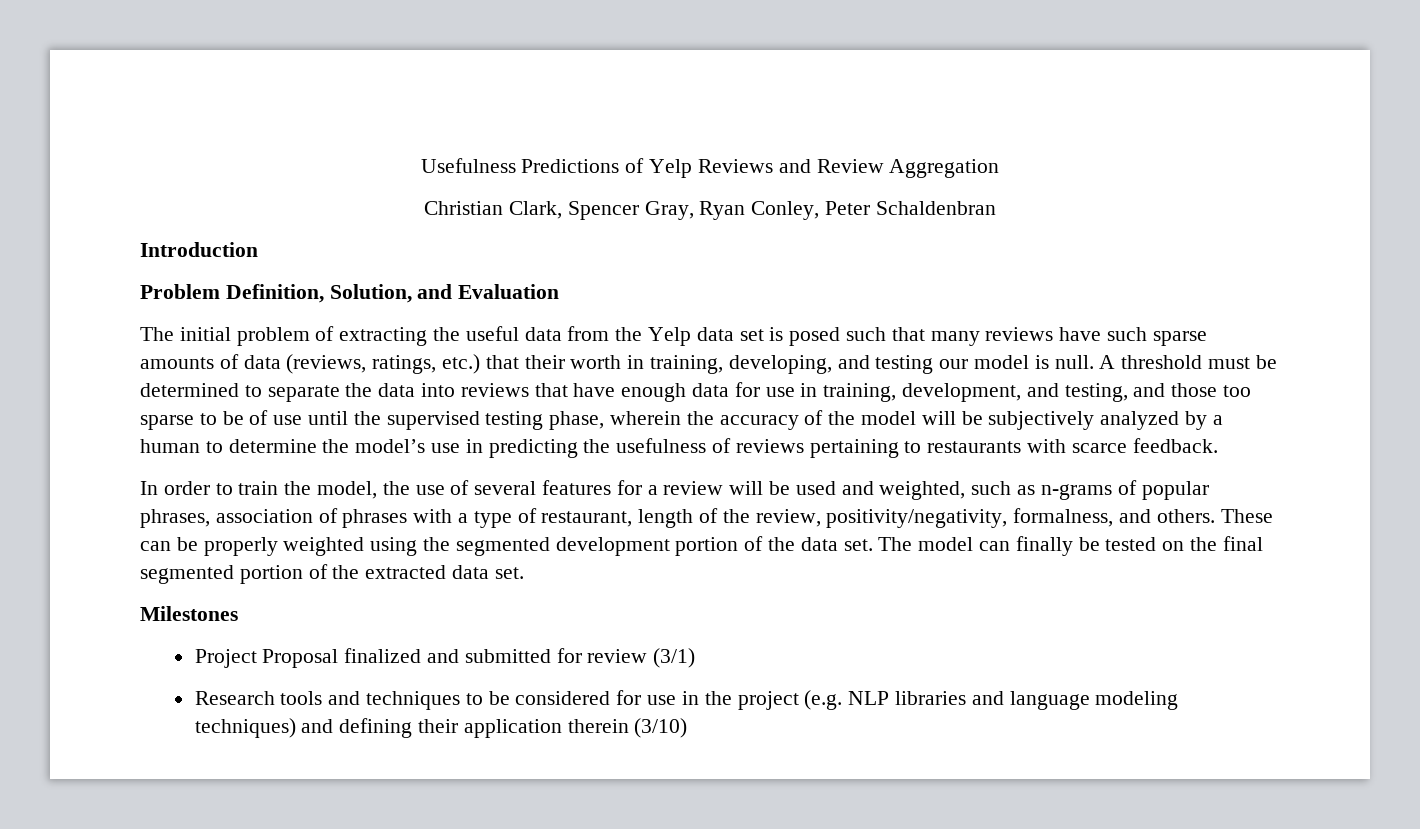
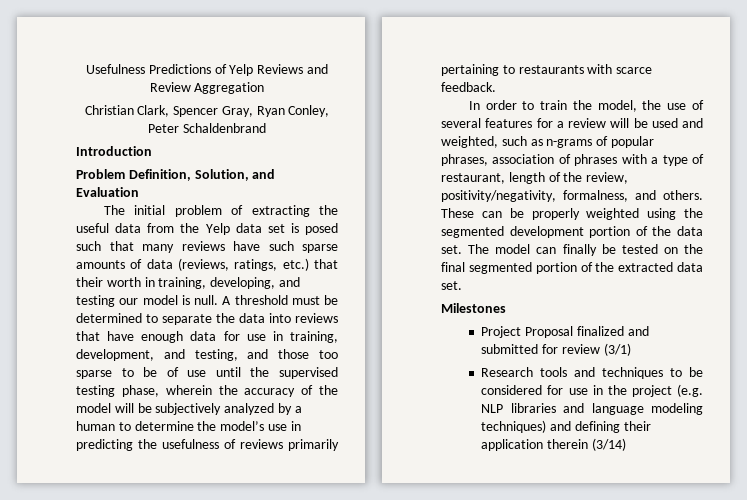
- Christian Clark, Spencer Gray, Ryan Conley, Peter Schaldenbran
+ Christian Clark, Spencer Gray, Ryan Conley, Peter Schaldenbrand
- A threshold must be determined to separate the data into reviews that have enough data for use in training, development, and testing, and those too sparse to be of use until the supervised testing phase, wherein the accuracy of the model will be subjectively analyzed by a human to determine the model’s use in predicting the usefulness of reviews pertaining to restaurants with scarce feedback.
+ A threshold must be determined to separate the data into reviews that have enough data for use in training, development, and testing, and those too sparse to be of use until the supervised testing phase, wherein the accuracy of the model will be subjectively analyzed by a human to determine the model’s use in predicting the usefulness of reviews primarily pertaining to restaurants with scarce feedback.
- Research tools and techniques to be considered for use in the project (e.g. NLP libraries and language modeling techniques) and defining their application therein (3/10)
+ Research tools and techniques to be considered for use in the project (e.g. NLP libraries and language modeling techniques) and defining their application therein (3/14)

